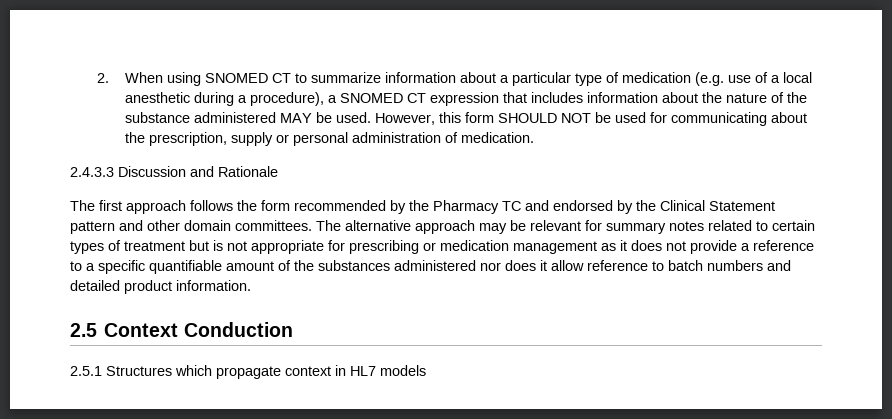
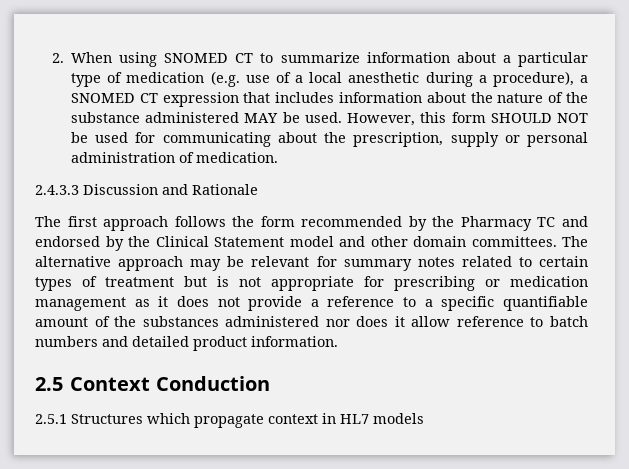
- The first approach follows the form recommended by the Pharmacy TC and endorsed by the Clinical Statement pattern and other domain committees.
+ The first approach follows the form recommended by the Pharmacy TC and endorsed by the Clinical Statement model and other domain committees.

